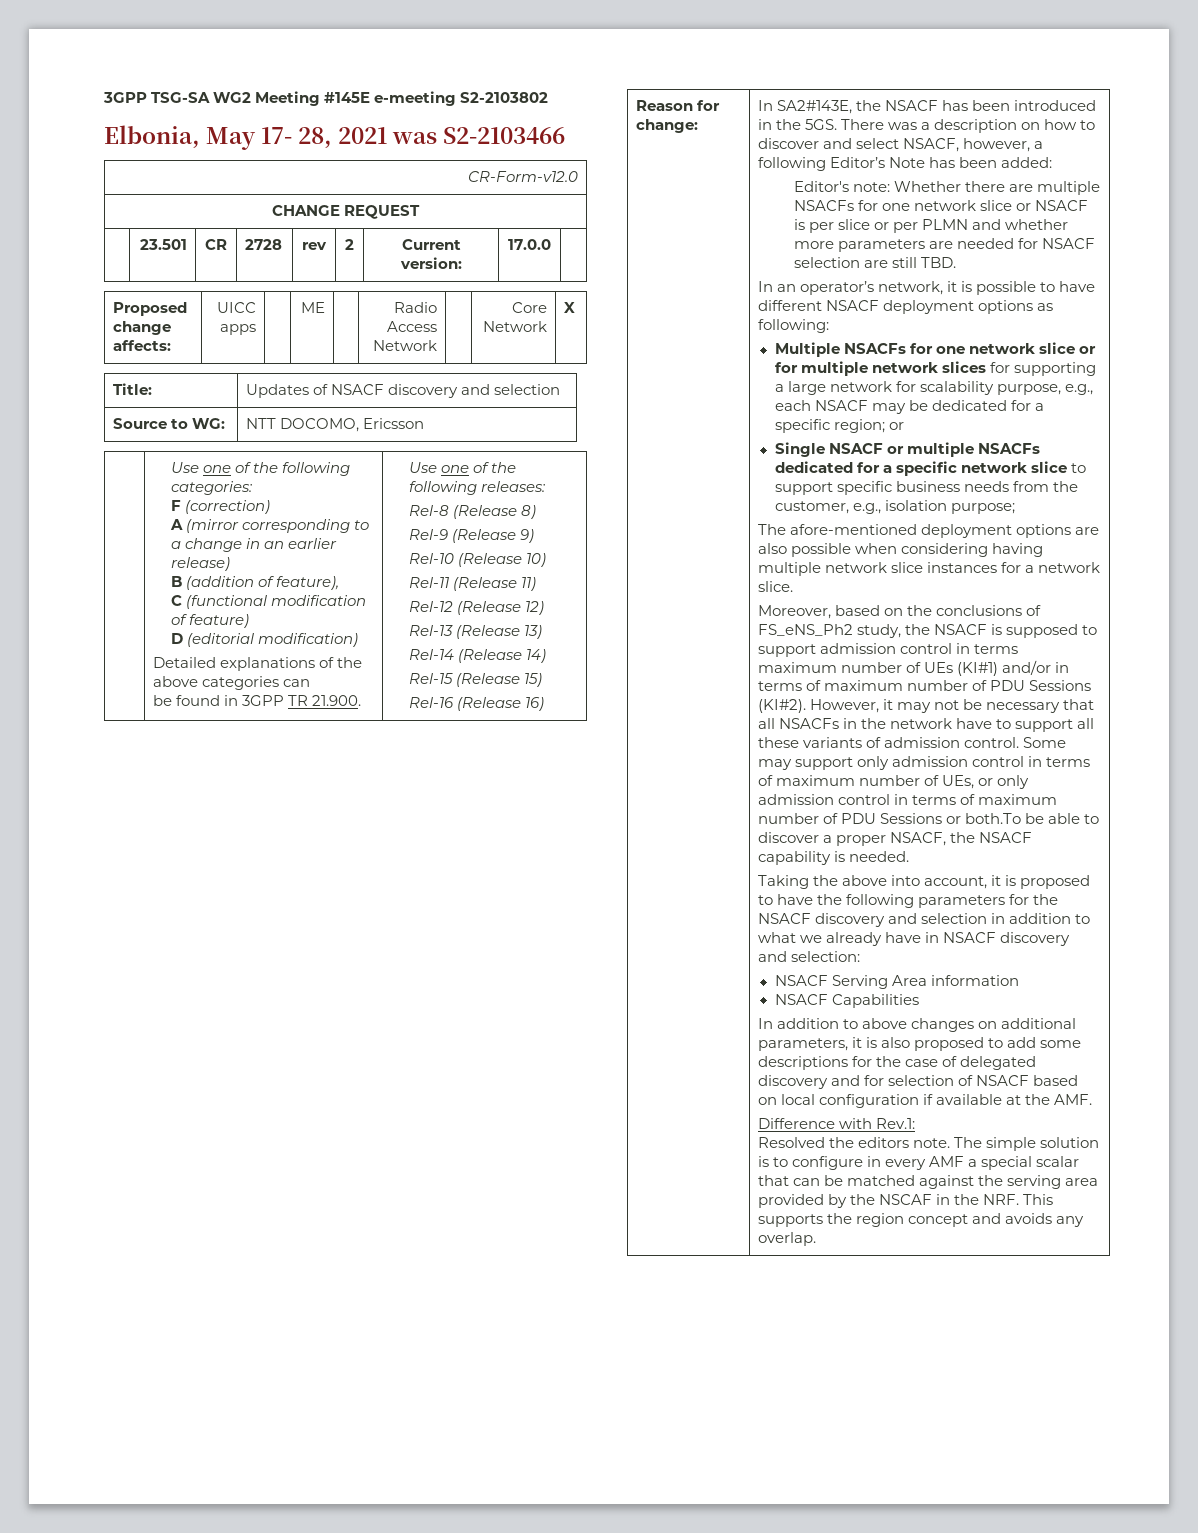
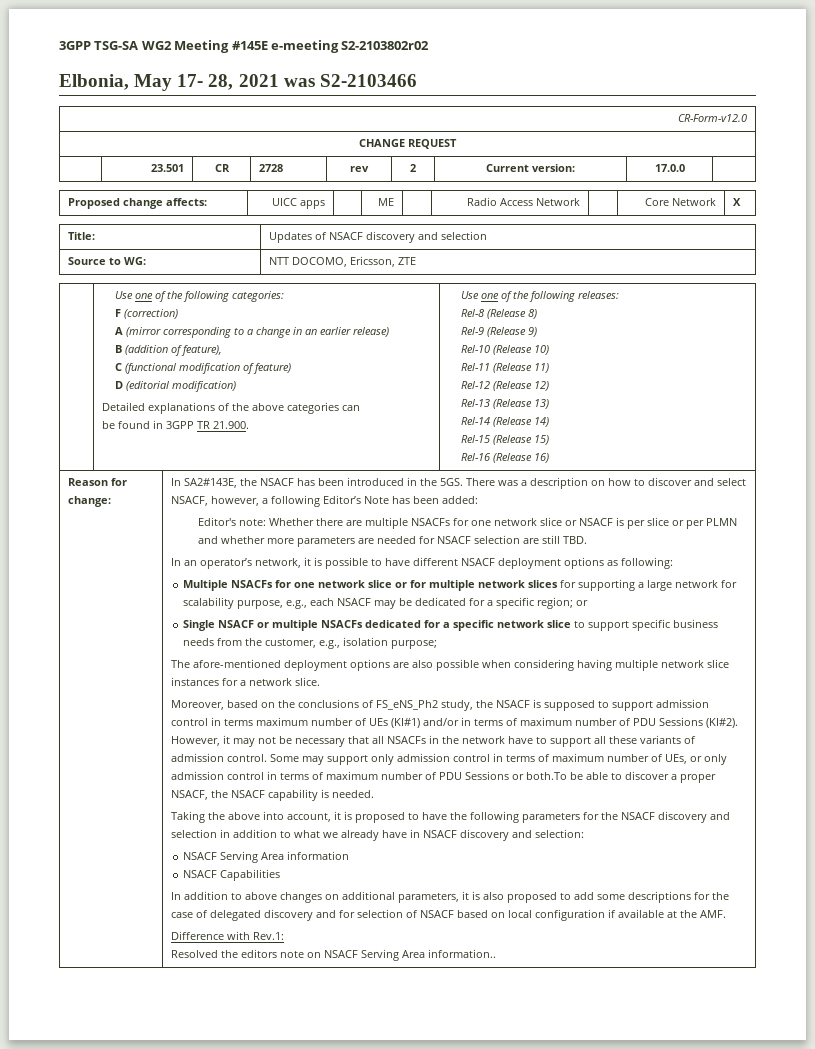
- 3GPP TSG-SA WG2 Meeting #145E e-meeting S2-2103802
+ 3GPP TSG-SA WG2 Meeting #145E e-meeting S2-2103802r02
- Source to WG: | NTT DOCOMO, Ericsson
+ Source to WG: | NTT DOCOMO, Ericsson, ZTE
- Resolved the editors note. The simple solution is to configure in every AMF a special scalar that can be matched against the serving area provided by the NSCAF in the NRF. This supports the region concept and avoids any overlap.
+ Resolved the editors note on NSACF Serving Area information..

